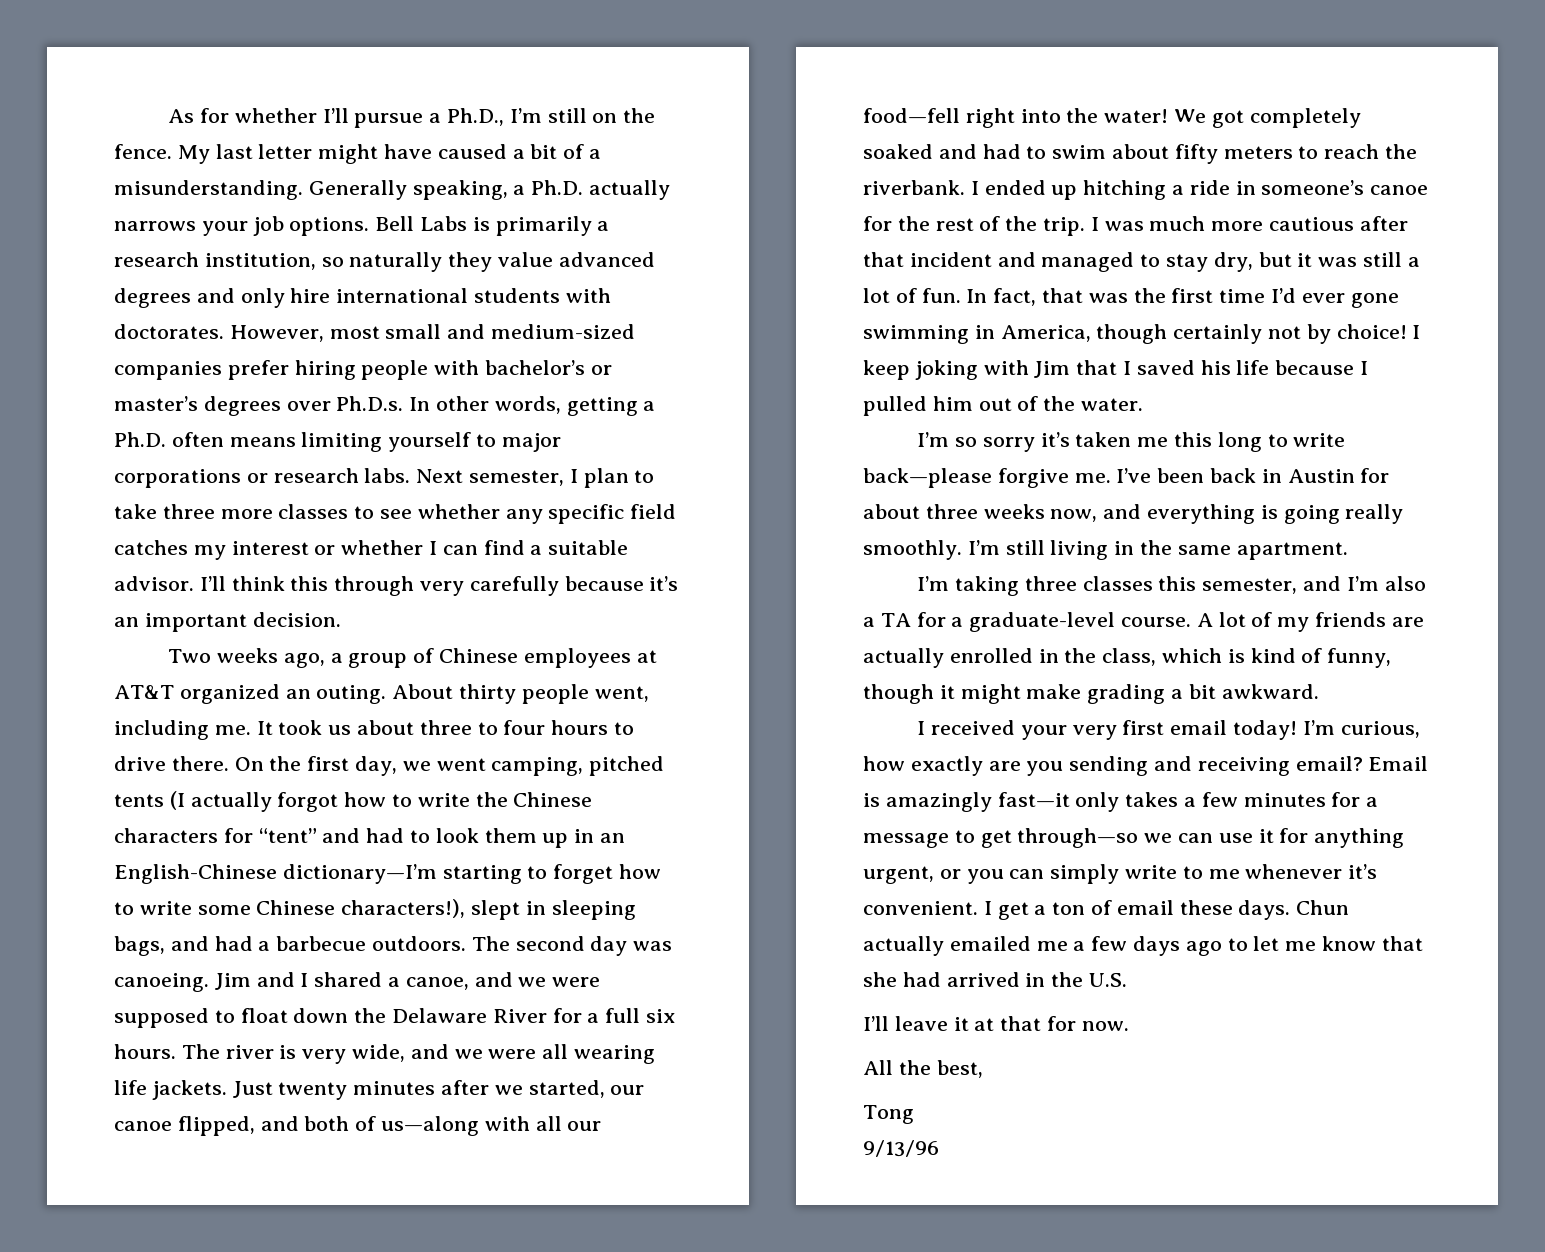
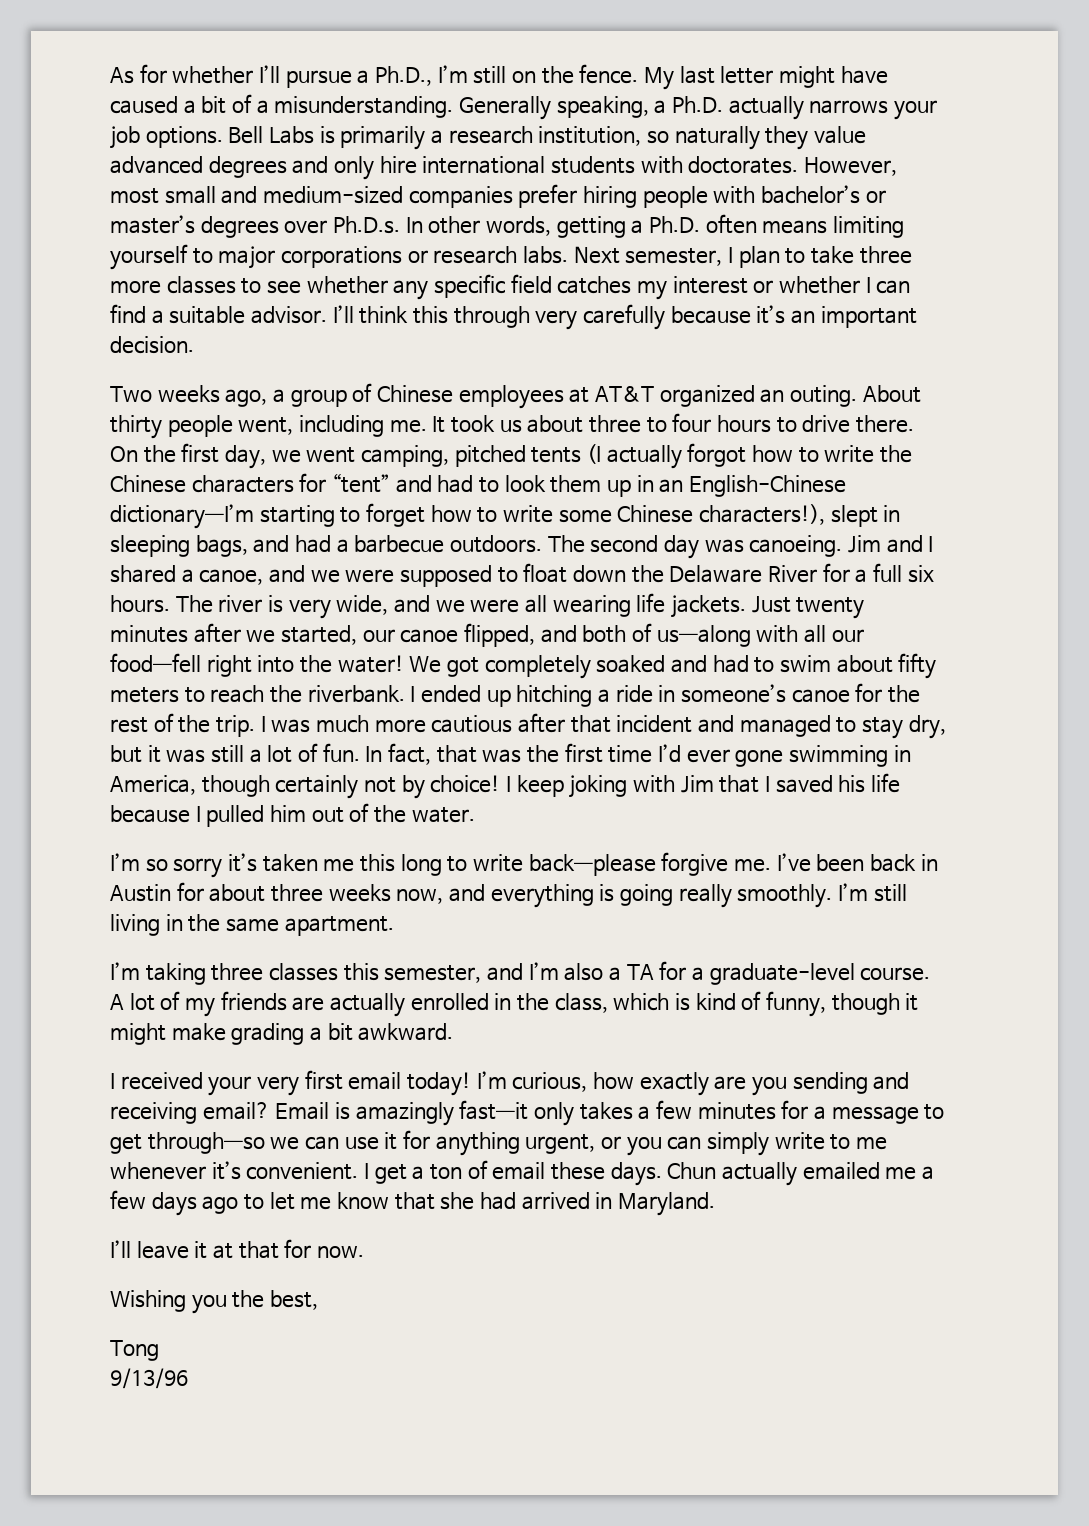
- Chun actually emailed me a few days ago to let me know that she had arrived in the U.S.
+ Chun actually emailed me a few days ago to let me know that she had arrived in Maryland.
- All the best,
+ Wishing you the best,

